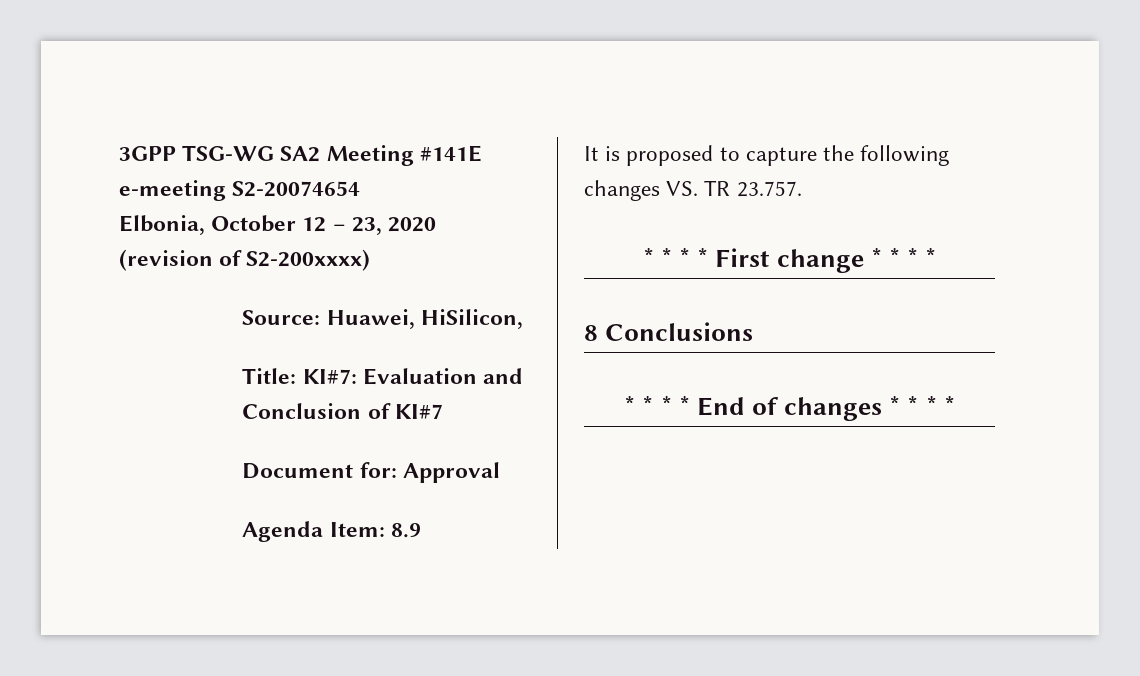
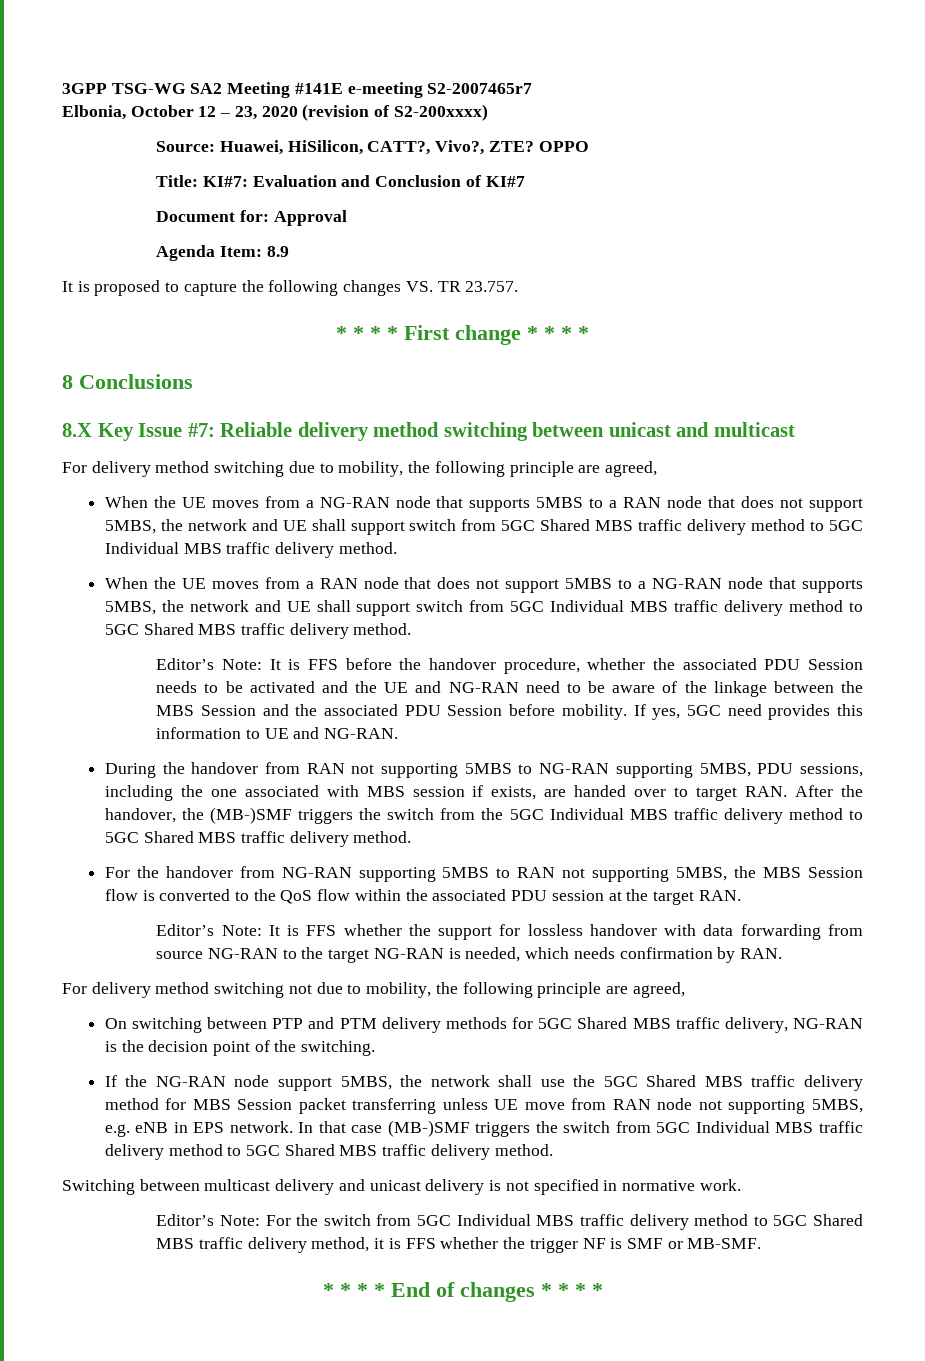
- 3GPP TSG-WG SA2 Meeting #141E e-meeting S2-20074654
+ 3GPP TSG-WG SA2 Meeting #141E e-meeting S2-2007465r7
- Source: Huawei, HiSilicon,
+ Source: Huawei, HiSilicon, CATT?, Vivo?, ZTE? OPPO
+ 8.X Key Issue #7: Reliable delivery method switching between unicast and multicast
+ For delivery method switching due to mobility, the following principle are agreed,
+ When the UE moves from a NG-RAN node that supports 5MBS to a RAN node that does not support 5MBS, the network and UE shall support switch from 5GC Shared MBS traffic delivery method to 5GC Individual MBS traffic delivery method.
+ When the UE moves from a RAN node that does not support 5MBS to a NG-RAN node that supports 5MBS, the network and UE shall support switch from 5GC Individual MBS traffic delivery method to 5GC Shared MBS traffic delivery method.
+ Editor’s Note: It is FFS before the handover procedure, whether the associated PDU Session needs to be activated and the UE and NG-RAN need to be aware of the linkage between the MBS Session and the associated PDU Session before mobility. If yes, 5GC need provides this information to UE and NG-RAN.
+ During the handover from RAN not supporting 5MBS to NG-RAN supporting 5MBS, PDU sessions, including the one associated with MBS session if exists, are handed over to target RAN. After the handover, the (MB-)SMF triggers the switch from the 5GC Individual MBS traffic delivery method to 5GC Shared MBS traffic delivery method.
+ For the handover from NG-RAN supporting 5MBS to RAN not supporting 5MBS, the MBS Session flow is converted to the QoS flow within the associated PDU session at the target RAN.
+ Editor’s Note: It is FFS whether the support for lossless handover with data forwarding from source NG-RAN to the target NG-RAN is needed, which needs confirmation by RAN.
+ For delivery method switching not due to mobility, the following principle are agreed,
+ On switching between PTP and PTM delivery methods for 5GC Shared MBS traffic delivery, NG-RAN is the decision point of the switching.
+ If the NG-RAN node support 5MBS, the network shall use the 5GC Shared MBS traffic delivery method for MBS Session packet transferring unless UE move from RAN node not supporting 5MBS, e.g. eNB in EPS network. In that case (MB-)SMF triggers the switch from 5GC Individual MBS traffic delivery method to 5GC Shared MBS traffic delivery method.
+ Switching between multicast delivery and unicast delivery is not specified in normative work.
+ Editor’s Note: For the switch from 5GC Individual MBS traffic delivery method to 5GC Shared MBS traffic delivery method, it is FFS whether the trigger NF is SMF or MB-SMF.

